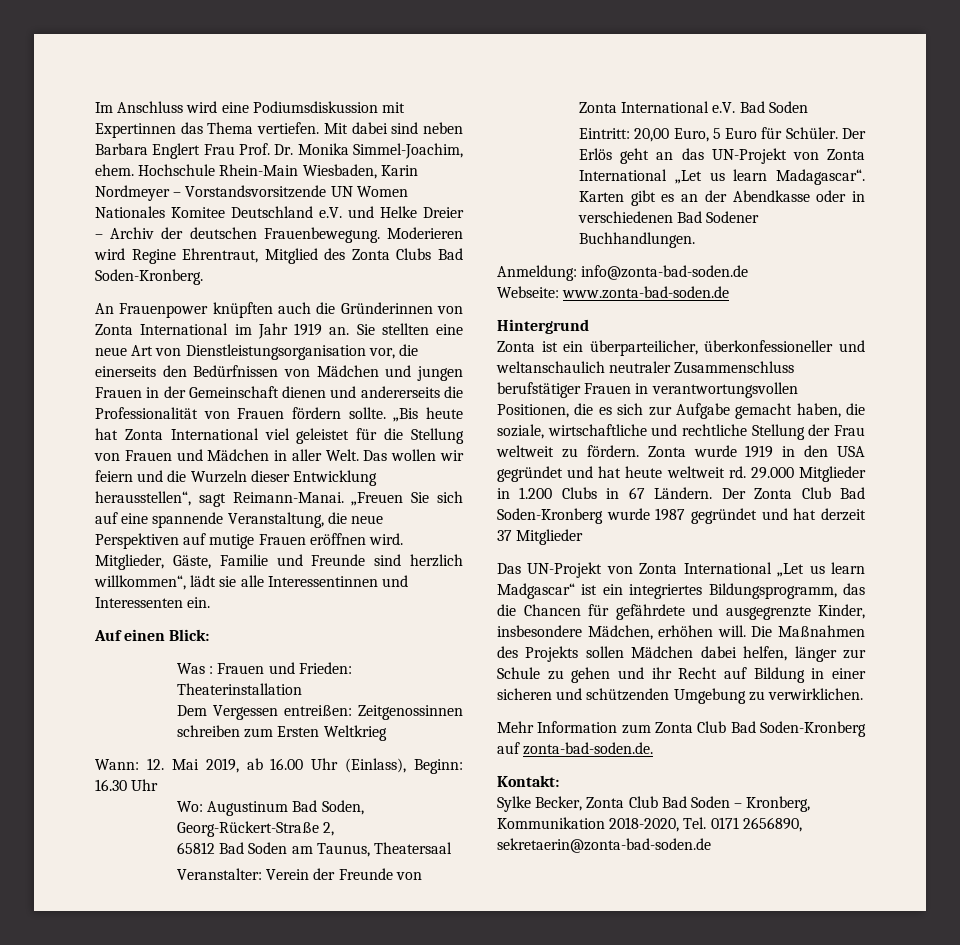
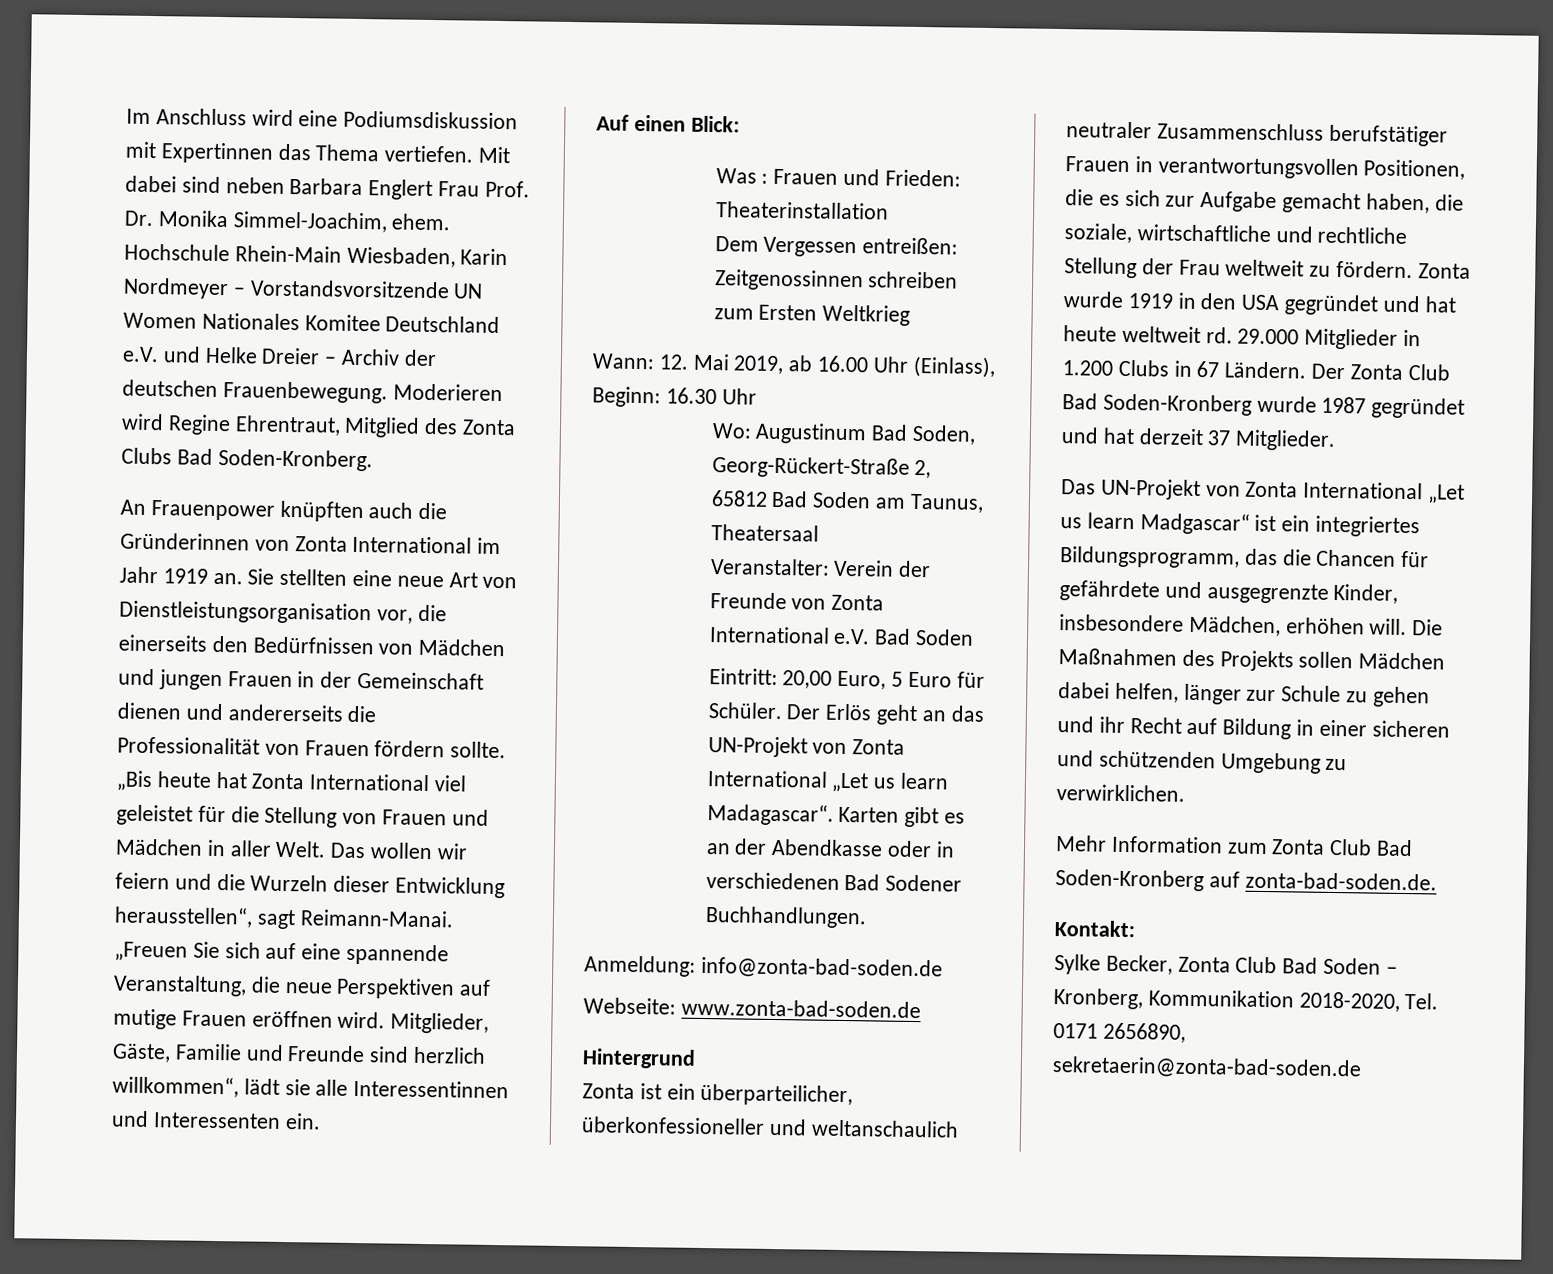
- Der Zonta Club Bad Soden-Kronberg wurde 1987 gegründet und hat derzeit 37 Mitglieder
+ Der Zonta Club Bad Soden-Kronberg wurde 1987 gegründet und hat derzeit 37 Mitglieder.

